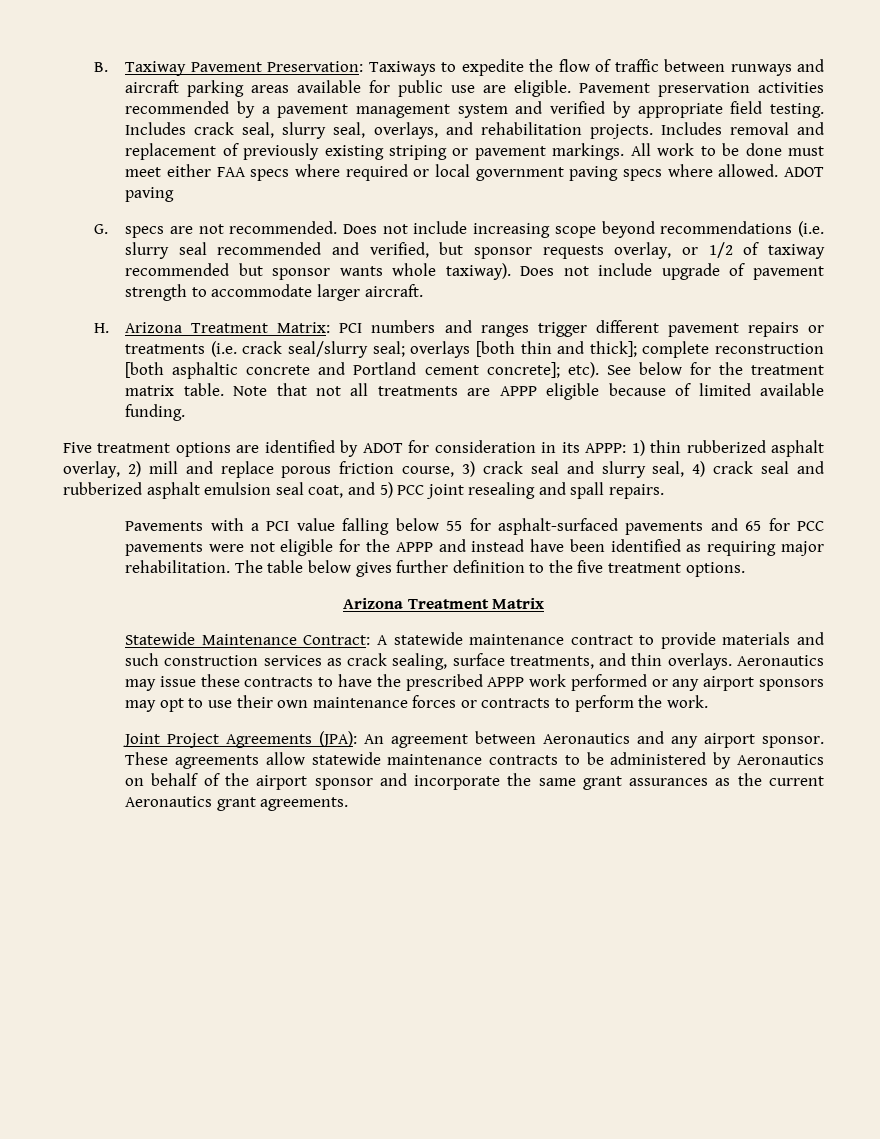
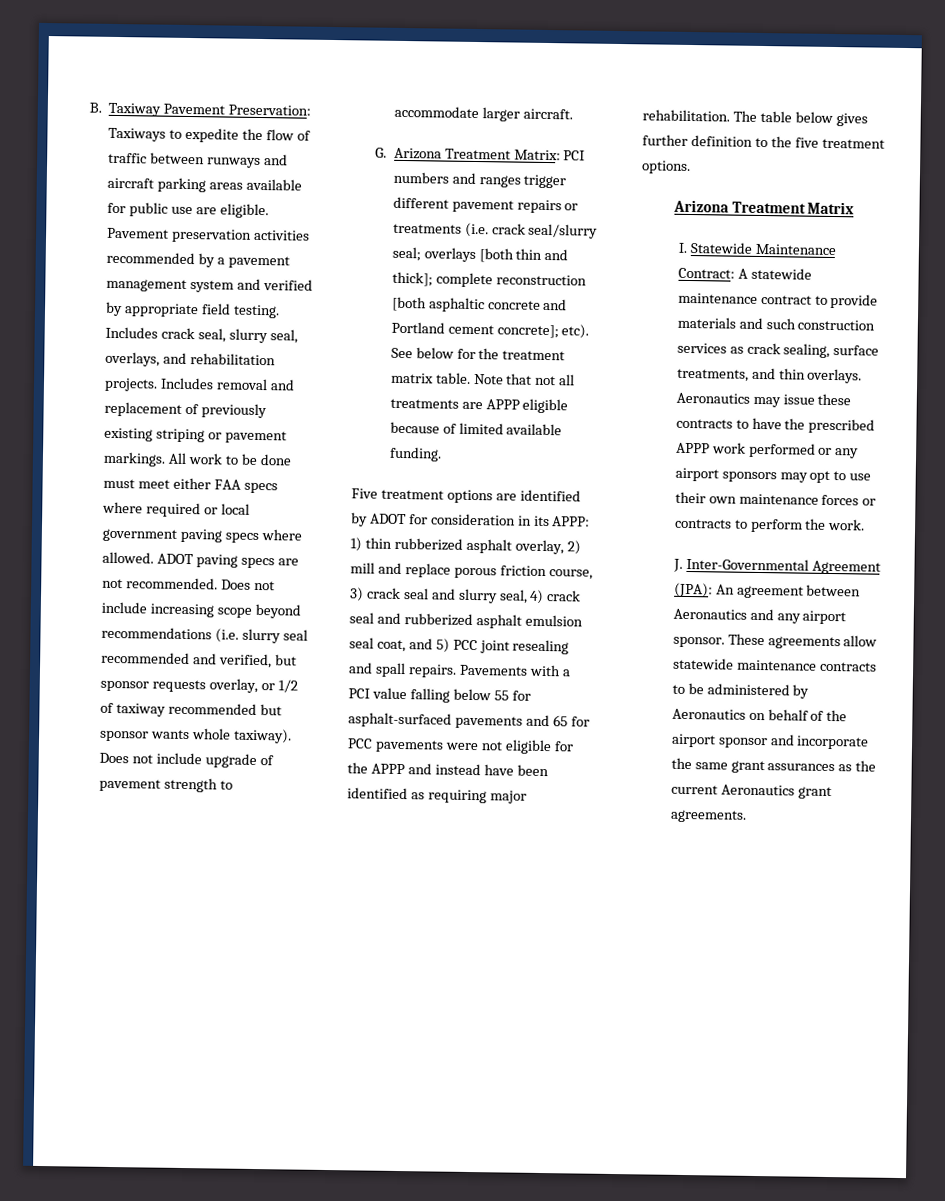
- ADOT paving
- G. specs are not recommended.
+ ADOT paving specs are not recommended.
- H. Arizona Treatment Matrix: PCI numbers and ranges trigger different pavement repairs or treatments (i.e. crack seal/slurry seal; overlays [both thin and thick]; complete reconstruction [both asphaltic concrete and Portland cement concrete]; etc).
+ G. Arizona Treatment Matrix: PCI numbers and ranges trigger different pavement repairs or treatments (i.e. crack seal/slurry seal; overlays [both thin and thick]; complete reconstruction [both asphaltic concrete and Portland cement concrete]; etc).
- 1) thin rubberized asphalt overlay, 2) mill and replace porous friction course, 3) crack seal and slurry seal, 4) crack seal and rubberized asphalt emulsion seal coat, and 5) PCC joint resealing and spall repairs.
- Pavements with a PCI value falling below 55 for asphalt-surfaced pavements and 65 for PCC pavements were not eligible for the APPP and instead have been identified as requiring major rehabilitation.
+ 1) thin rubberized asphalt overlay, 2) mill and replace porous friction course, 3) crack seal and slurry seal, 4) crack seal and rubberized asphalt emulsion seal coat, and 5) PCC joint resealing and spall repairs. Pavements with a PCI value falling below 55 for asphalt-surfaced pavements and 65 for PCC pavements were not eligible for the APPP and instead have been identified as requiring major rehabilitation.
- Statewide Maintenance Contract: A statewide maintenance contract to provide materials and such construction services as crack sealing, surface treatments, and thin overlays.
+ I. Statewide Maintenance Contract: A statewide maintenance contract to provide materials and such construction services as crack sealing, surface treatments, and thin overlays.
- Joint Project Agreements (JPA): An agreement between Aeronautics and any airport sponsor.
+ J. Inter-Governmental Agreement (JPA): An agreement between Aeronautics and any airport sponsor.

